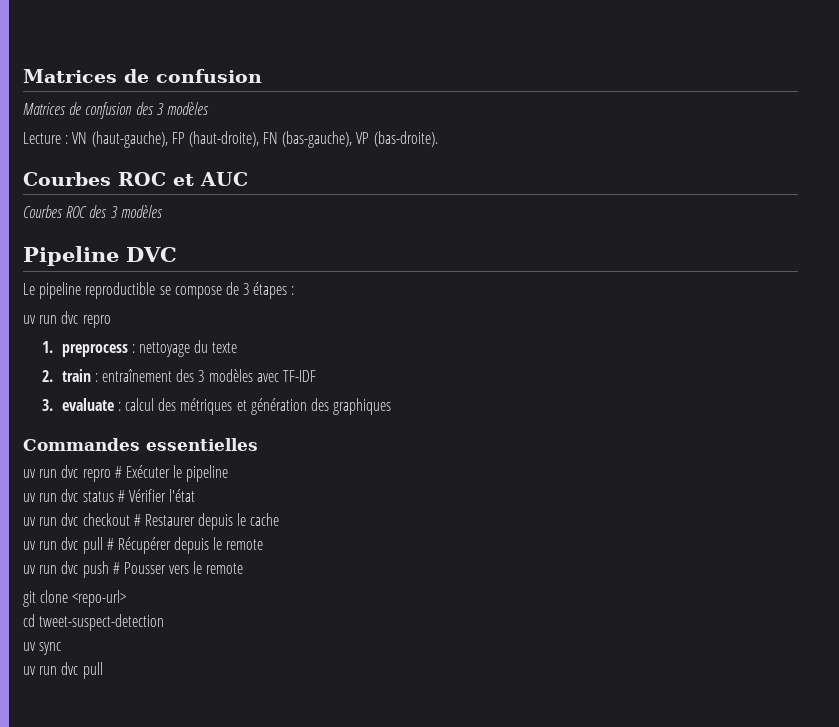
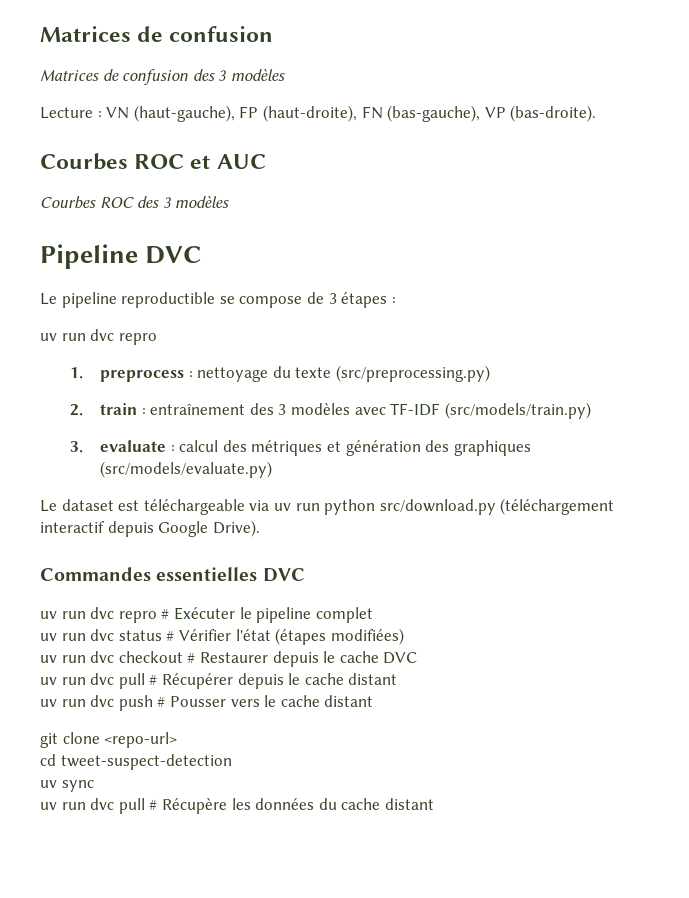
- 1. preprocess : nettoyage du texte
+ 1. preprocess : nettoyage du texte (src/preprocessing.py)
- 2. train : entraînement des 3 modèles avec TF-IDF
+ 2. train : entraînement des 3 modèles avec TF-IDF (src/models/train.py)
- 3. evaluate : calcul des métriques et génération des graphiques
+ 3. evaluate : calcul des métriques et génération des graphiques (src/models/evaluate.py)
+ Le dataset est téléchargeable via uv run python src/download.py (téléchargement interactif depuis Google Drive).
- Commandes essentielles
+ Commandes essentielles DVC
- uv run dvc repro # Exécuter le pipeline
+ uv run dvc repro # Exécuter le pipeline complet
- uv run dvc status # Vérifier l'état
+ uv run dvc status # Vérifier l'état (étapes modifiées)
- uv run dvc checkout # Restaurer depuis le cache
+ uv run dvc checkout # Restaurer depuis le cache DVC
- uv run dvc pull # Récupérer depuis le remote
+ uv run dvc pull # Récupérer depuis le cache distant
- uv run dvc push # Pousser vers le remote
+ uv run dvc push # Pousser vers le cache distant
  uv sync
- uv run dvc pull
+ uv run dvc pull # Récupère les données du cache distant

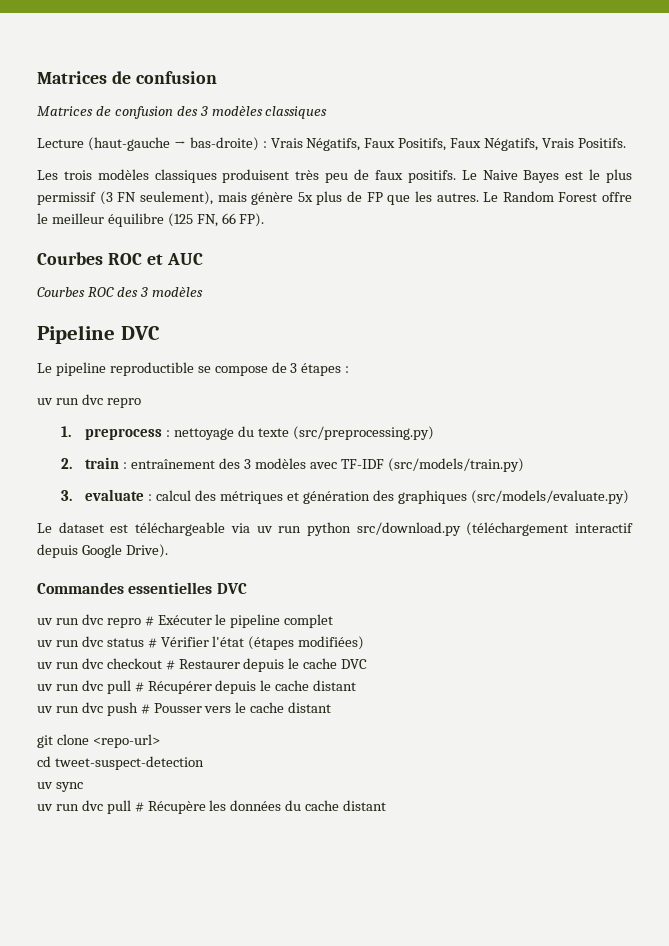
- Matrices de confusion des 3 modèles
+ Matrices de confusion des 3 modèles classiques
- Lecture : VN (haut-gauche), FP (haut-droite), FN (bas-gauche), VP (bas-droite).
+ Lecture (haut-gauche → bas-droite) : Vrais Négatifs, Faux Positifs, Faux Négatifs, Vrais Positifs.
+ Les trois modèles classiques produisent très peu de faux positifs. Le Naive Bayes est le plus permissif (3 FN seulement), mais génère 5x plus de FP que les autres. Le Random Forest offre le meilleur équilibre (125 FN, 66 FP).

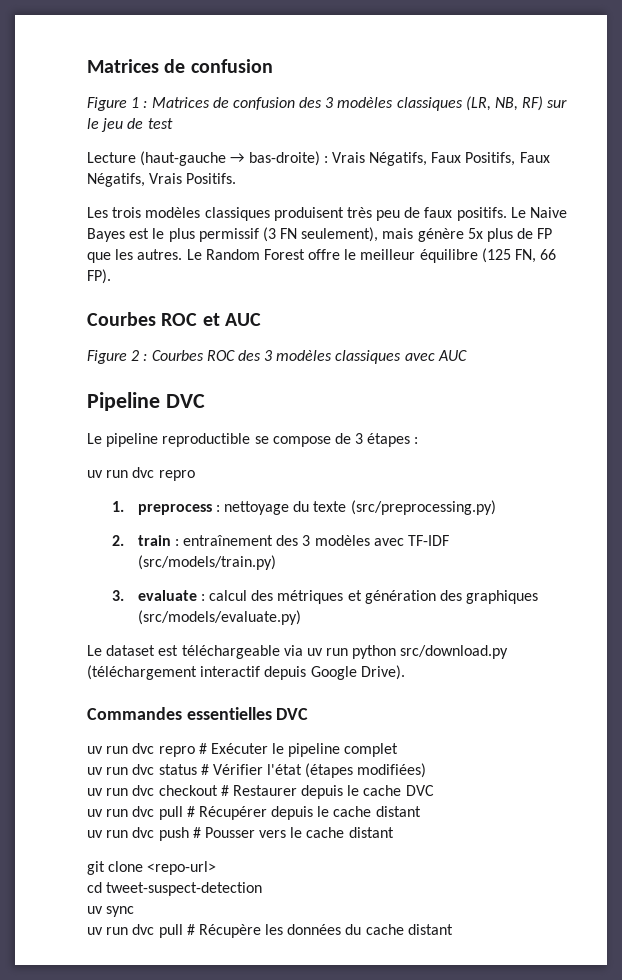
- Matrices de confusion des 3 modèles classiques
+ Figure 1 : Matrices de confusion des 3 modèles classiques (LR, NB, RF) sur le jeu de test
- Courbes ROC des 3 modèles
+ Figure 2 : Courbes ROC des 3 modèles classiques avec AUC

